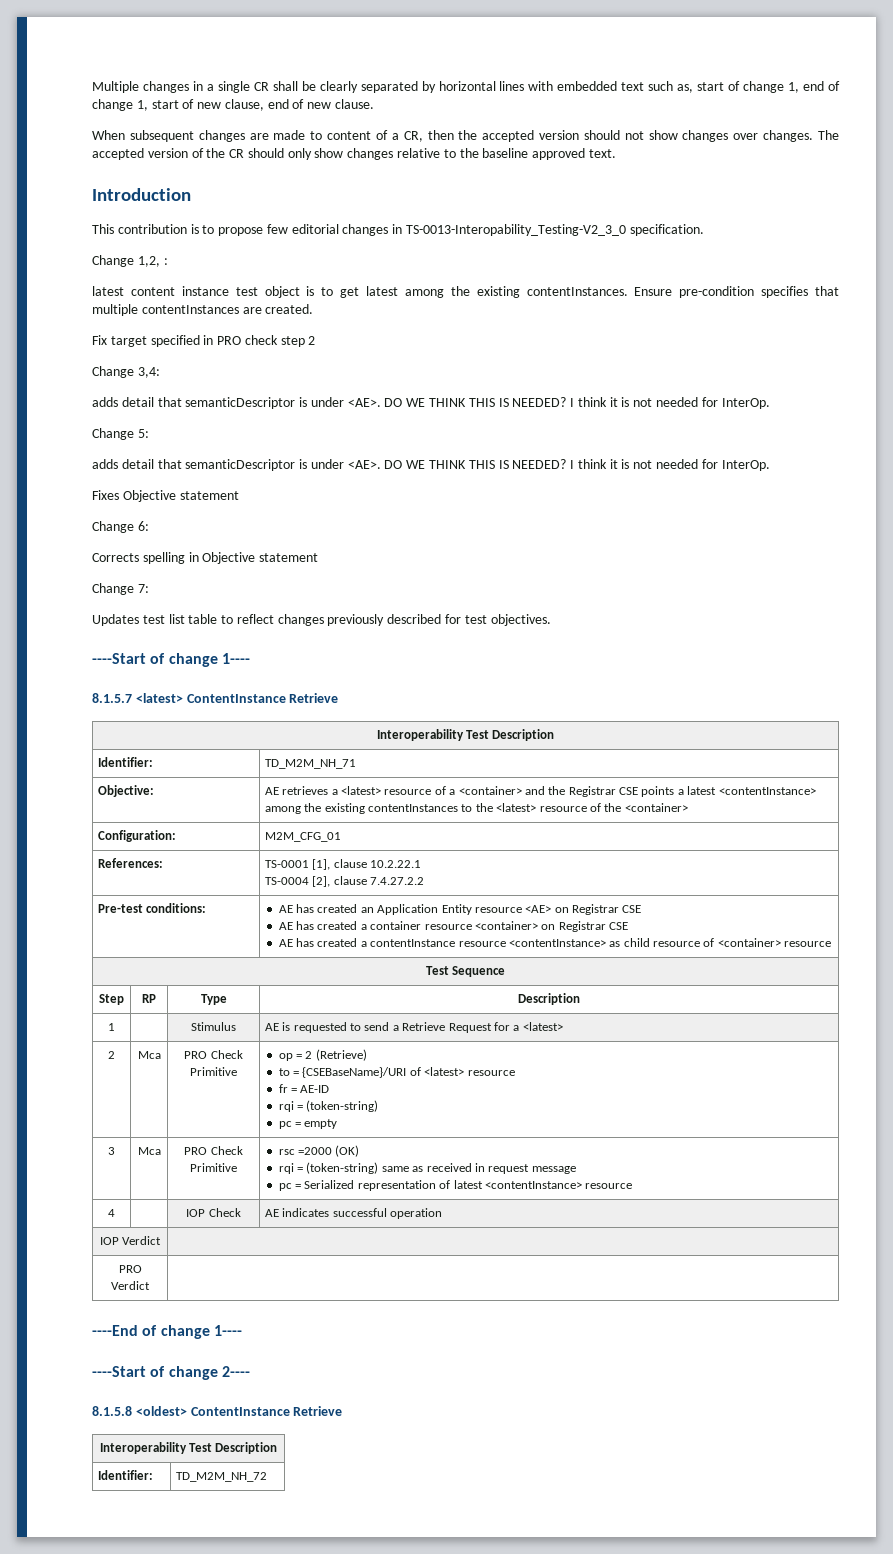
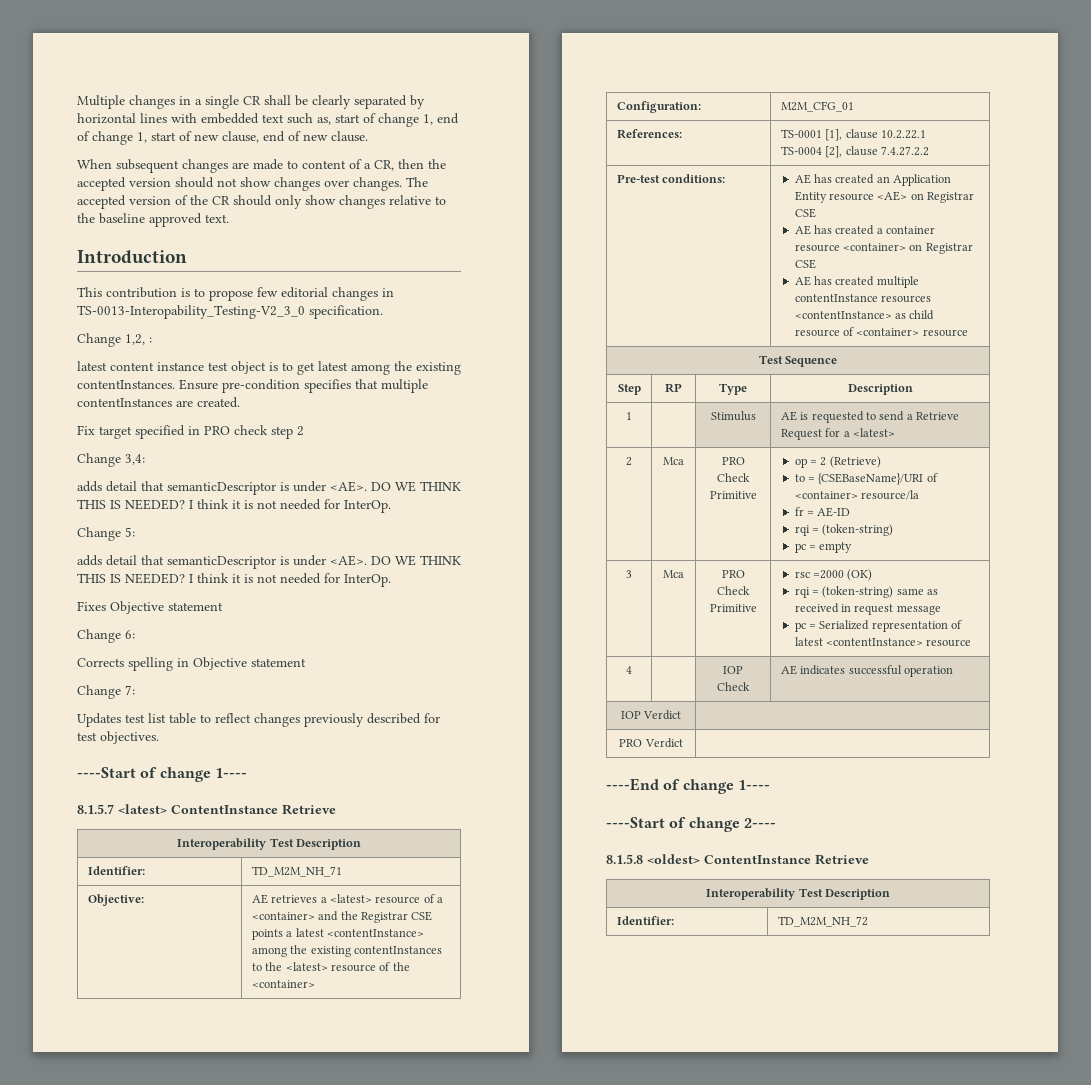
  Pre-test conditions: | AE has created an Application Entity resource <AE> on Registrar CSE
  AE has created a container resource <container> on Registrar CSE
- AE has created a contentInstance resource <contentInstance> as child resource of <container> resource
+ AE has created multiple contentInstance resources <contentInstance> as child resource of <container> resource
  2 | Mca | PRO Check Primitive | op = 2 (Retrieve)
- to = {CSEBaseName}/URI of <latest> resource
+ to = {CSEBaseName}/URI of <container> resource/la

